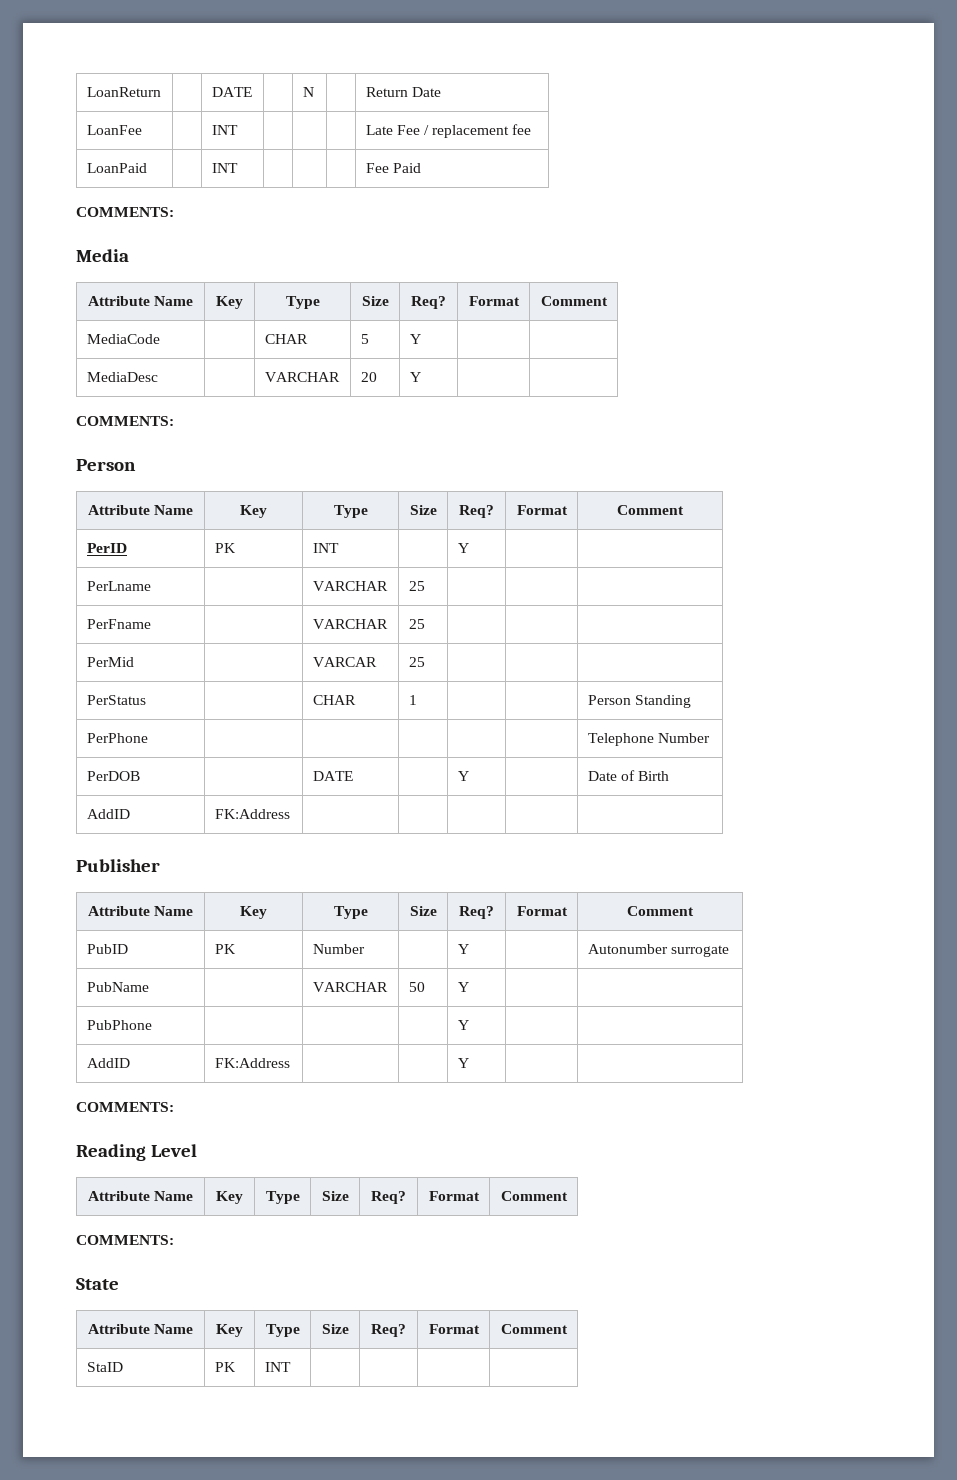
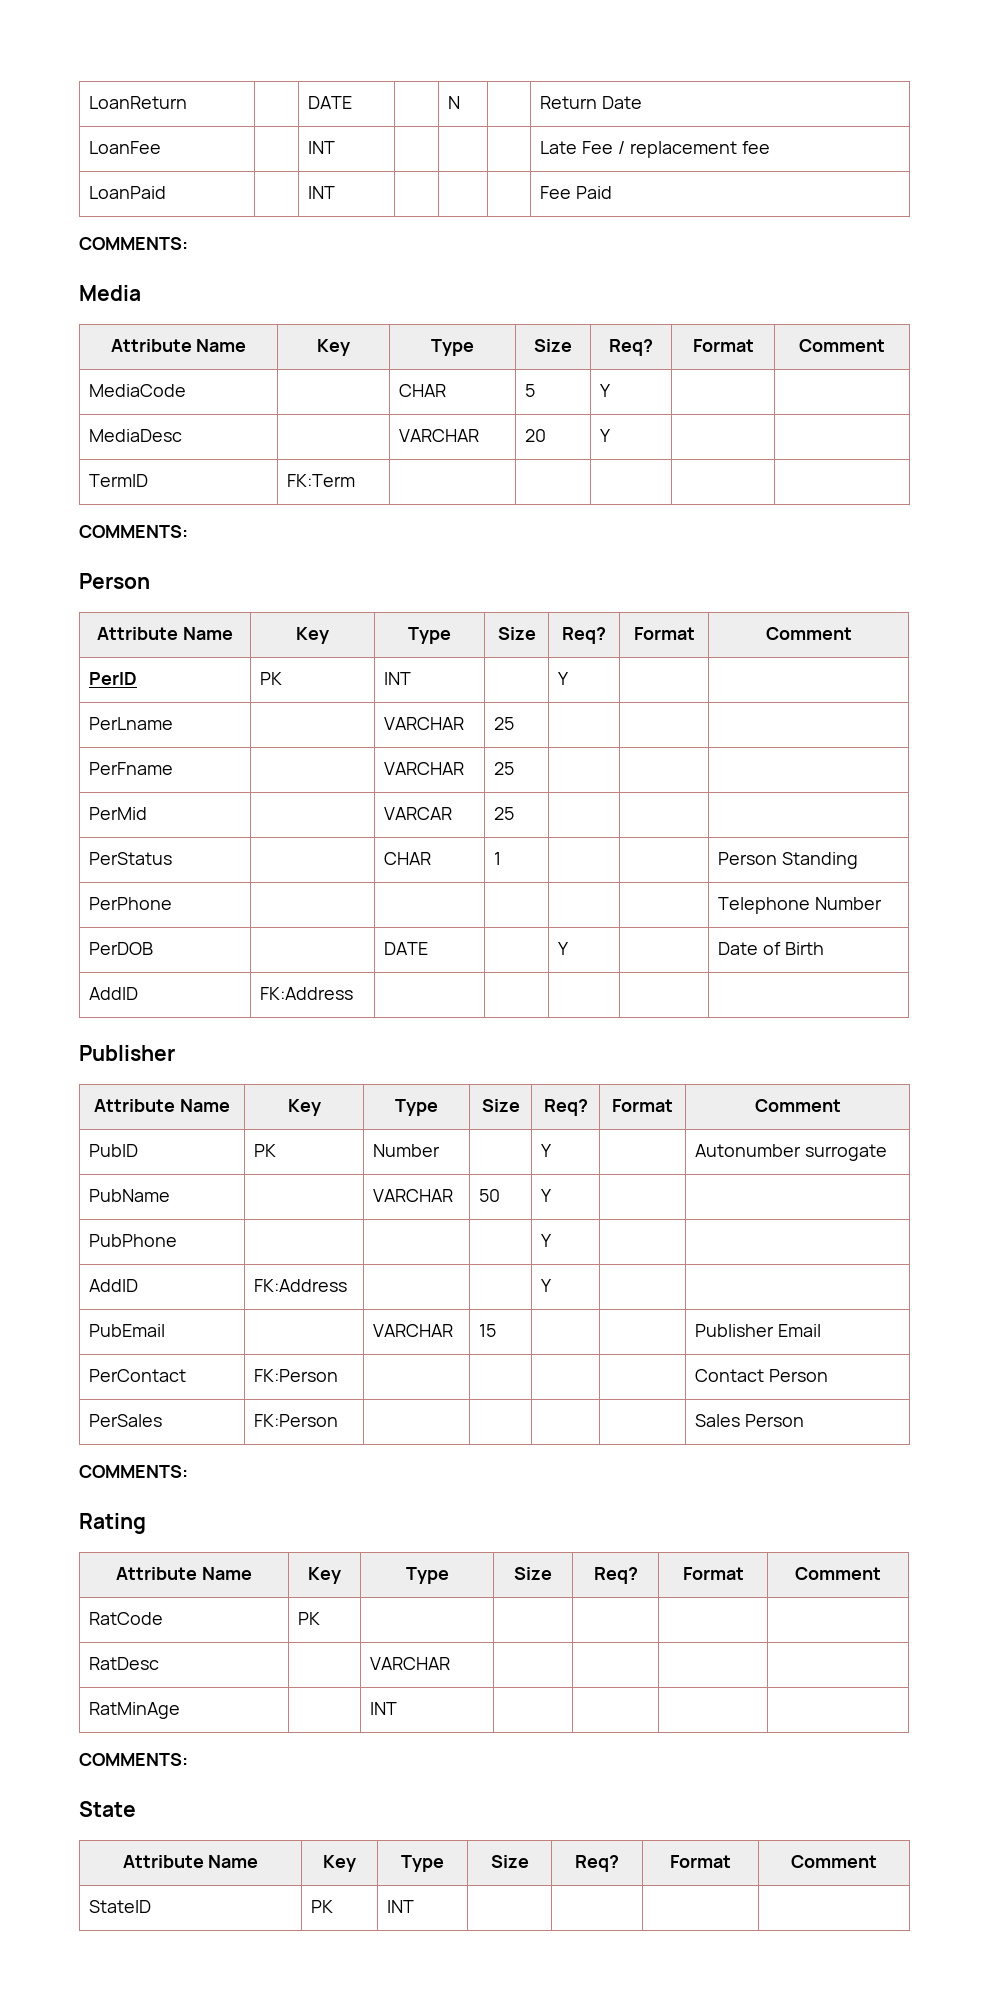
+ TermID | FK:Term | | | | |
  AddID | FK:Address | | | Y | |
+ PubEmail | | VARCHAR | 15 | | | Publisher Email
+ PerContact | FK:Person | | | | | Contact Person
+ PerSales | FK:Person | | | | | Sales Person
  COMMENTS:
- Reading Level
+ Rating
  Attribute Name | Key | Type | Size | Req? | Format | Comment
+ RatCode | PK | | | | |
+ RatDesc | | VARCHAR | | | |
+ RatMinAge | | INT | | | |
- StaID | PK | INT | | | |
+ StateID | PK | INT | | | |

